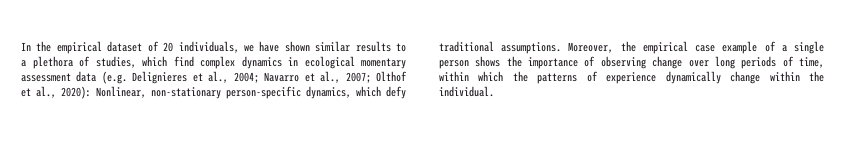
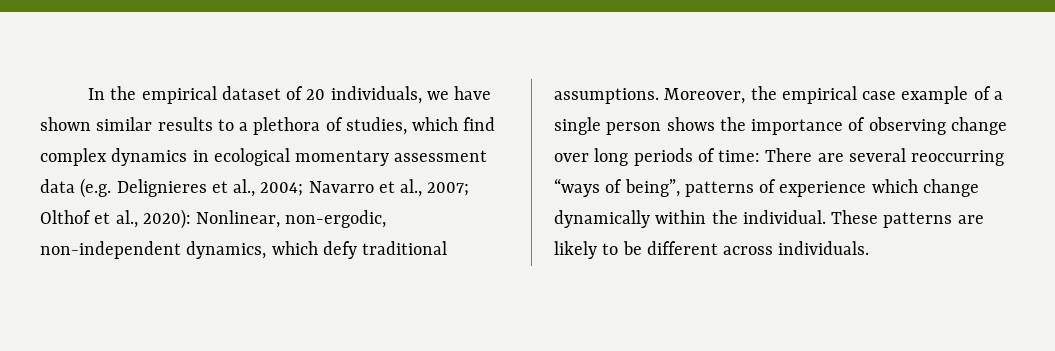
- In the empirical dataset of 20 individuals, we have shown similar results to a plethora of studies, which find complex dynamics in ecological momentary assessment data (e.g. Delignieres et al., 2004; Navarro et al., 2007; Olthof et al., 2020): Nonlinear, non-stationary person-specific dynamics, which defy traditional assumptions.
+ In the empirical dataset of 20 individuals, we have shown similar results to a plethora of studies, which find complex dynamics in ecological momentary assessment data (e.g. Delignieres et al., 2004; Navarro et al., 2007; Olthof et al., 2020): Nonlinear, non-ergodic, non-independent dynamics, which defy traditional assumptions.
- Moreover, the empirical case example of a single person shows the importance of observing change over long periods of time, within which the patterns of experience dynamically change within the individual.
+ Moreover, the empirical case example of a single person shows the importance of observing change over long periods of time: There are several reoccurring “ways of being”, patterns of experience which change dynamically within the individual. These patterns are likely to be different across individuals.

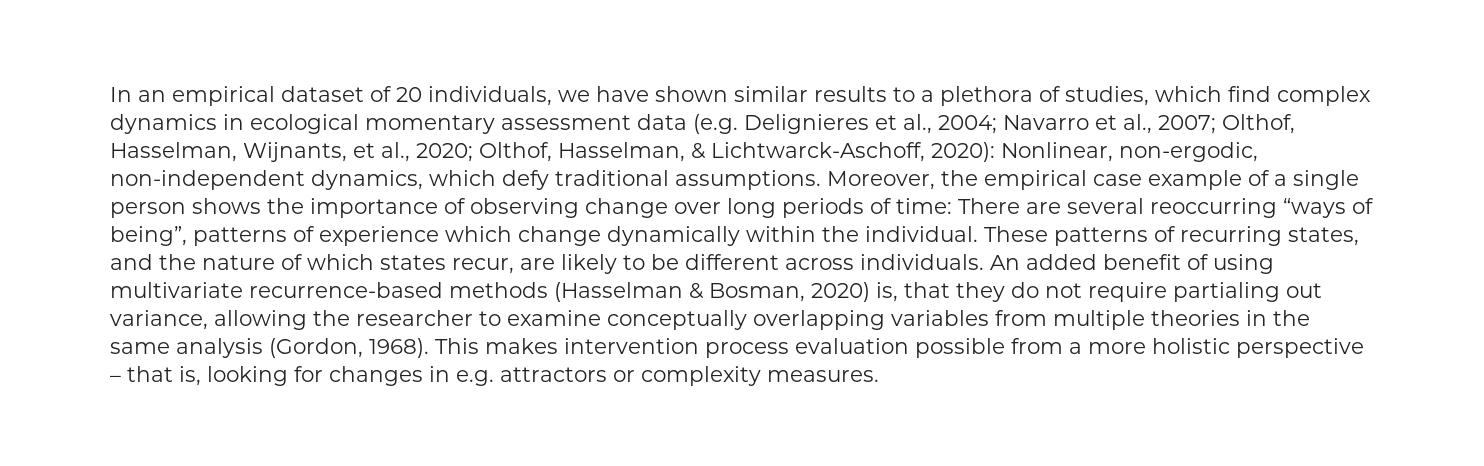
- In the empirical dataset of 20 individuals, we have shown similar results to a plethora of studies, which find complex dynamics in ecological momentary assessment data (e.g. Delignieres et al., 2004; Navarro et al., 2007; Olthof et al., 2020): Nonlinear, non-ergodic, non-independent dynamics, which defy traditional assumptions.
+ In an empirical dataset of 20 individuals, we have shown similar results to a plethora of studies, which find complex dynamics in ecological momentary assessment data (e.g. Delignieres et al., 2004; Navarro et al., 2007; Olthof, Hasselman, Wijnants, et al., 2020; Olthof, Hasselman, & Lichtwarck-Aschoff, 2020): Nonlinear, non-ergodic, non-independent dynamics, which defy traditional assumptions.
- These patterns are likely to be different across individuals.
+ These patterns of recurring states, and the nature of which states recur, are likely to be different across individuals.
+ An added benefit of using multivariate recurrence-based methods (Hasselman & Bosman, 2020) is, that they do not require partialing out variance, allowing the researcher to examine conceptually overlapping variables from multiple theories in the same analysis (Gordon, 1968). This makes intervention process evaluation possible from a more holistic perspective – that is, looking for changes in e.g. attractors or complexity measures.

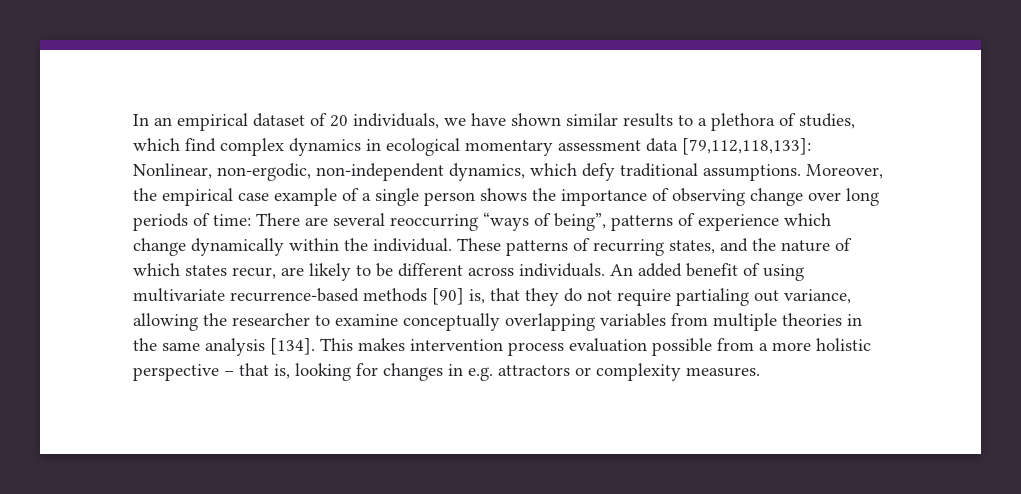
- In an empirical dataset of 20 individuals, we have shown similar results to a plethora of studies, which find complex dynamics in ecological momentary assessment data (e.g. Delignieres et al., 2004; Navarro et al., 2007; Olthof, Hasselman, Wijnants, et al., 2020; Olthof, Hasselman, & Lichtwarck-Aschoff, 2020): Nonlinear, non-ergodic, non-independent dynamics, which defy traditional assumptions.
+ In an empirical dataset of 20 individuals, we have shown similar results to a plethora of studies, which find complex dynamics in ecological momentary assessment data [79,112,118,133]: Nonlinear, non-ergodic, non-independent dynamics, which defy traditional assumptions.
- An added benefit of using multivariate recurrence-based methods (Hasselman & Bosman, 2020) is, that they do not require partialing out variance, allowing the researcher to examine conceptually overlapping variables from multiple theories in the same analysis (Gordon, 1968).
+ An added benefit of using multivariate recurrence-based methods [90] is, that they do not require partialing out variance, allowing the researcher to examine conceptually overlapping variables from multiple theories in the same analysis [134].

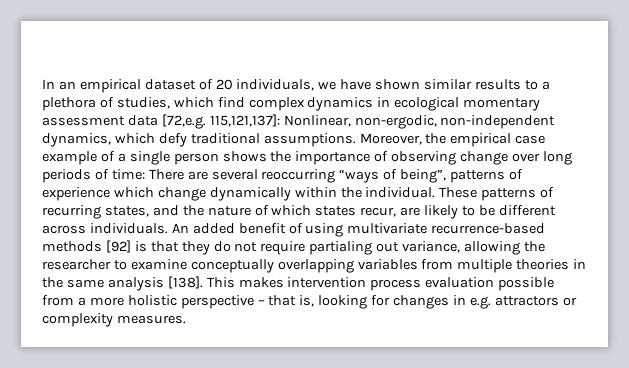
- In an empirical dataset of 20 individuals, we have shown similar results to a plethora of studies, which find complex dynamics in ecological momentary assessment data [79,112,118,133]: Nonlinear, non-ergodic, non-independent dynamics, which defy traditional assumptions.
+ In an empirical dataset of 20 individuals, we have shown similar results to a plethora of studies, which find complex dynamics in ecological momentary assessment data [72,e.g. 115,121,137]: Nonlinear, non-ergodic, non-independent dynamics, which defy traditional assumptions.
- An added benefit of using multivariate recurrence-based methods [90] is, that they do not require partialing out variance, allowing the researcher to examine conceptually overlapping variables from multiple theories in the same analysis [134].
+ An added benefit of using multivariate recurrence-based methods [92] is that they do not require partialing out variance, allowing the researcher to examine conceptually overlapping variables from multiple theories in the same analysis [138].

